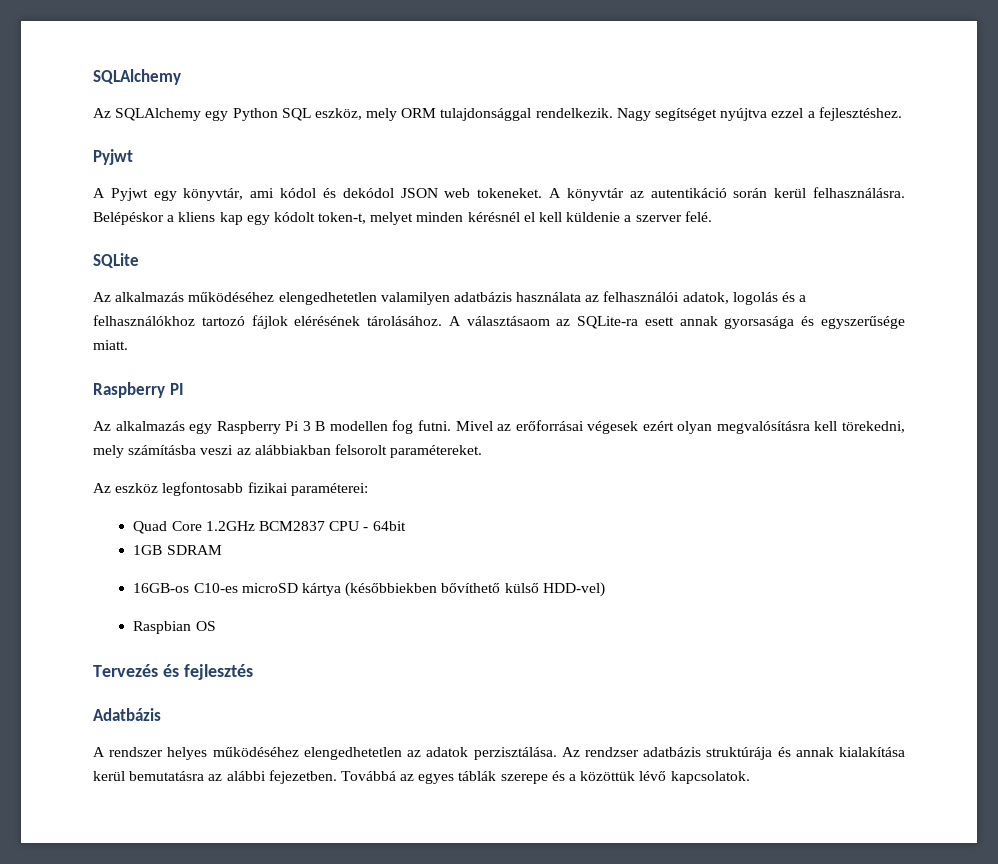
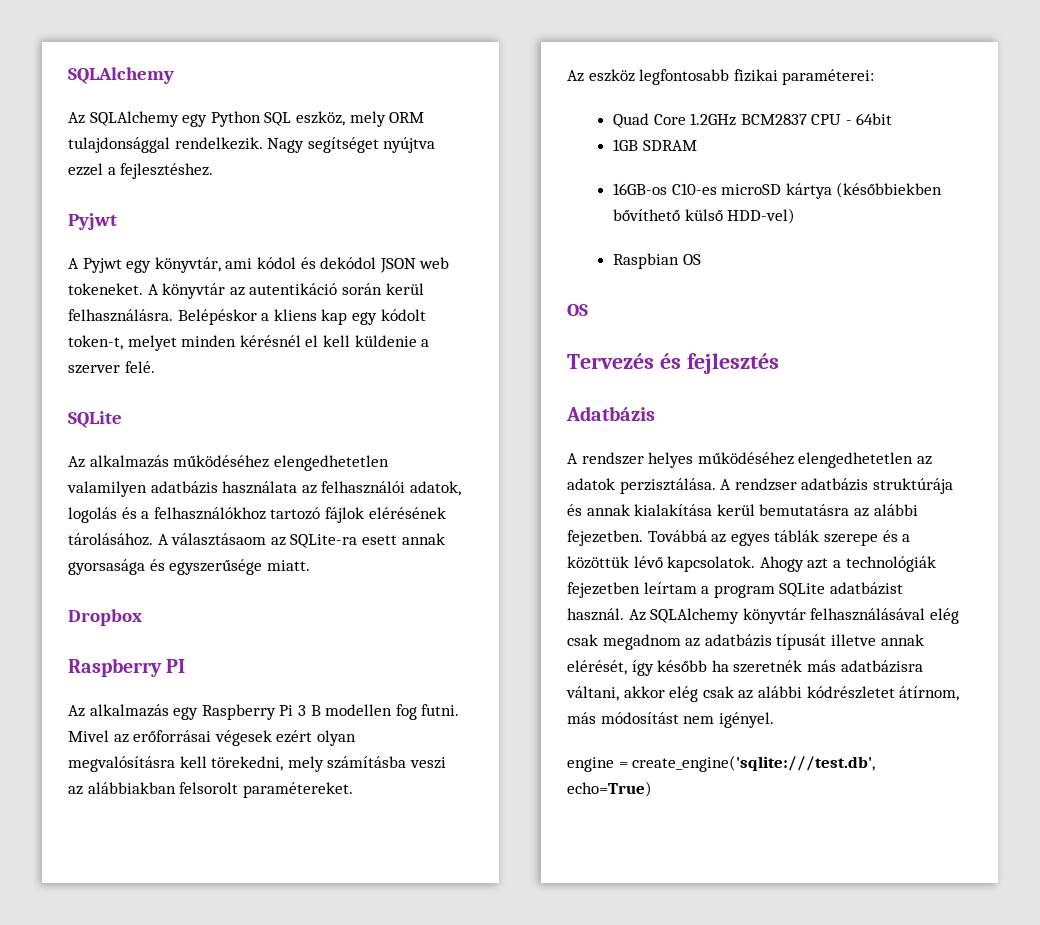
+ Dropbox
  Raspbian OS
+ OS
- Az rendzser adatbázis struktúrája és annak kialakítása kerül bemutatásra az alábbi fejezetben.
+ A rendzser adatbázis struktúrája és annak kialakítása kerül bemutatásra az alábbi fejezetben.
+ Ahogy azt a technológiák fejezetben leírtam a program SQLite adatbázist használ. Az SQLAlchemy könyvtár felhasználásával elég csak megadnom az adatbázis típusát illetve annak elérését, így később ha szeretnék más adatbázisra váltani, akkor elég csak az alábbi kódrészletet átírnom, más módosítást nem igényel.
+ engine = create_engine('sqlite:///test.db', echo=True)

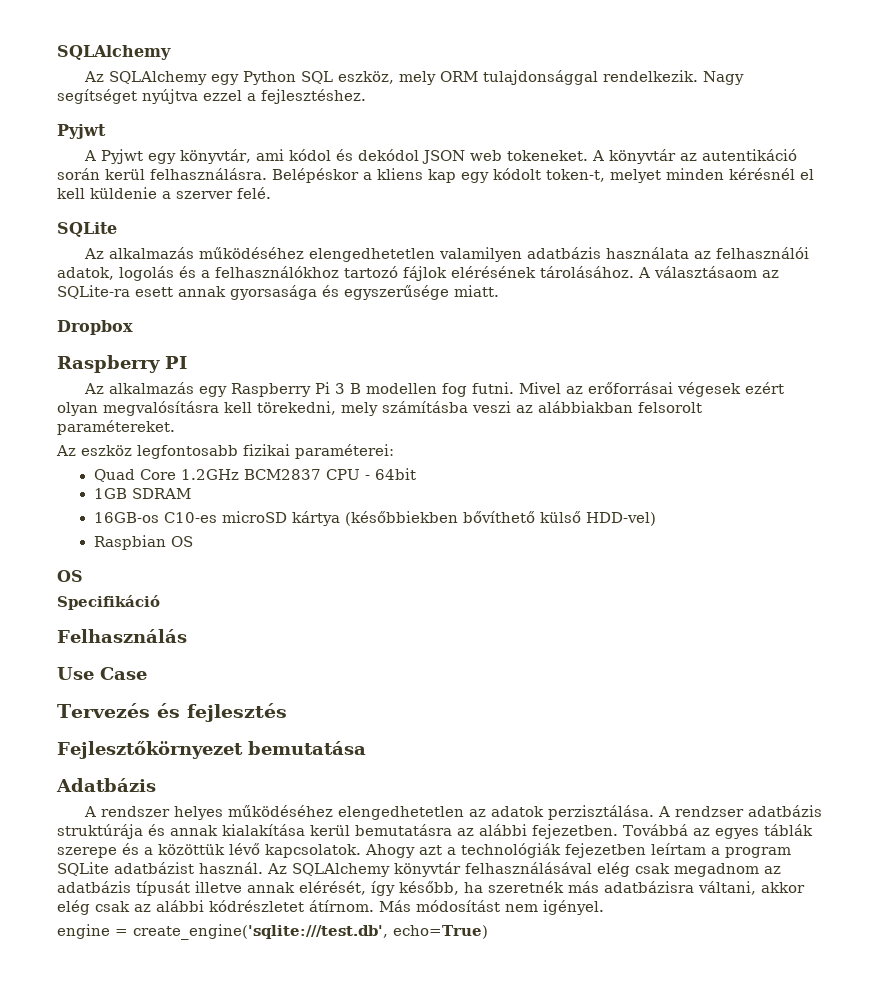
+ Specifikáció
+ Felhasználás
+ Use Case
+ Fejlesztőkörnyezet bemutatása
- Az SQLAlchemy könyvtár felhasználásával elég csak megadnom az adatbázis típusát illetve annak elérését, így később ha szeretnék más adatbázisra váltani, akkor elég csak az alábbi kódrészletet átírnom, más módosítást nem igényel.
+ Az SQLAlchemy könyvtár felhasználásával elég csak megadnom az adatbázis típusát illetve annak elérését, így később, ha szeretnék más adatbázisra váltani, akkor elég csak az alábbi kódrészletet átírnom. Más módosítást nem igényel.

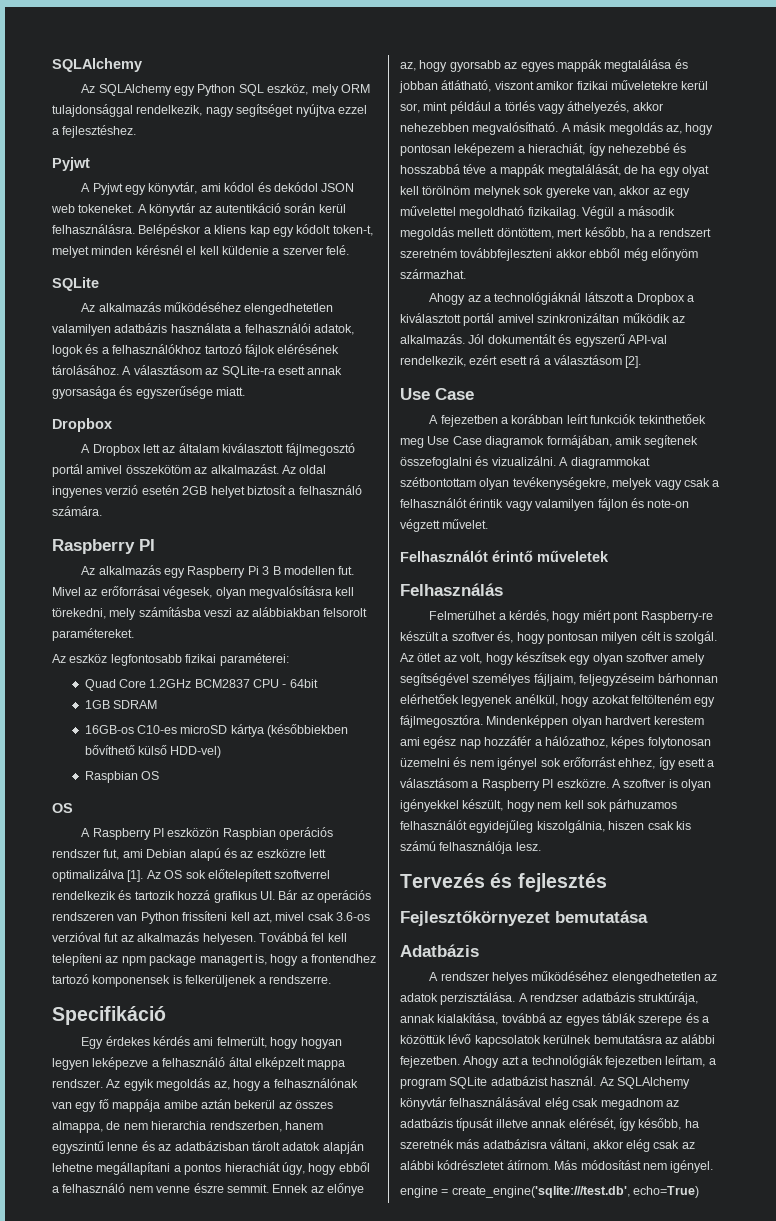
- Az SQLAlchemy egy Python SQL eszköz, mely ORM tulajdonsággal rendelkezik. Nagy segítséget nyújtva ezzel a fejlesztéshez.
+ Az SQLAlchemy egy Python SQL eszköz, mely ORM tulajdonsággal rendelkezik, nagy segítséget nyújtva ezzel a fejlesztéshez.
- Az alkalmazás működéséhez elengedhetetlen valamilyen adatbázis használata az felhasználói adatok, logolás és a felhasználókhoz tartozó fájlok elérésének tárolásához.
+ Az alkalmazás működéséhez elengedhetetlen valamilyen adatbázis használata a felhasználói adatok, logok és a felhasználókhoz tartozó fájlok elérésének tárolásához.
- A választásaom az SQLite-ra esett annak gyorsasága és egyszerűsége miatt.
+ A választásom az SQLite-ra esett annak gyorsasága és egyszerűsége miatt.
+ A Dropbox lett az általam kiválasztott fájlmegosztó portál amivel összekötöm az alkalmazást. Az oldal ingyenes verzió esetén 2GB helyet biztosít a felhasználó számára.
- Az alkalmazás egy Raspberry Pi 3 B modellen fog futni.
+ Az alkalmazás egy Raspberry Pi 3 B modellen fut.
- Mivel az erőforrásai végesek ezért olyan megvalósításra kell törekedni, mely számításba veszi az alábbiakban felsorolt paramétereket.
+ Mivel az erőforrásai végesek, olyan megvalósításra kell törekedni, mely számításba veszi az alábbiakban felsorolt paramétereket.
+ A Raspberry PI eszközön Raspbian operációs rendszer fut, ami Debian alapú és az eszközre lett optimalizálva [1]. Az OS sok előtelepített szoftverrel rendelkezik és tartozik hozzá grafikus UI. Bár az operációs rendszeren van Python frissíteni kell azt, mivel csak 3.6-os verzióval fut az alkalmazás helyesen. Továbbá fel kell telepíteni az npm package managert is, hogy a frontendhez tartozó komponensek is felkerüljenek a rendszerre.
  Specifikáció
+ Egy érdekes kérdés ami felmerült, hogy hogyan legyen leképezve a felhasználó által elképzelt mappa rendszer. Az egyik megoldás az, hogy a felhasználónak van egy fő mappája amibe aztán bekerül az összes almappa, de nem hierarchia rendszerben, hanem egyszintű lenne és az adatbázisban tárolt adatok alapján lehetne megállapítani a pontos hierachiát úgy, hogy ebből a felhasználó nem venne észre semmit. Ennek az előnye az, hogy gyorsabb az egyes mappák megtalálása és jobban átlátható, viszont amikor fizikai műveletekre kerül sor, mint például a törlés vagy áthelyezés, akkor nehezebben megvalósítható. A másik megoldás az, hogy pontosan leképezem a hierachiát, így nehezebbé és hosszabbá téve a mappák megtalálását, de ha egy olyat kell törölnöm melynek sok gyereke van, akkor az egy művelettel megoldható fizikailag. Végül a második megoldás mellett döntöttem, mert később, ha a rendszert szeretném továbbfejleszteni akkor ebből még előnyöm származhat.
+ Ahogy az a technológiáknál látszott a Dropbox a kiválasztott portál amivel szinkronizáltan működik az alkalmazás. Jól dokumentált és egyszerű API-val rendelkezik, ezért esett rá a választásom [2].
+ Use Case
+ A fejezetben a korábban leírt funkciók tekinthetőek meg Use Case diagramok formájában, amik segítenek összefoglalni és vizualizálni. A diagrammokat szétbontottam olyan tevékenységekre, melyek vagy csak a felhasználót érintik vagy valamilyen fájlon és note-on végzett művelet.
+ Felhasználót érintő műveletek
  Felhasználás
- Use Case
+ Felmerülhet a kérdés, hogy miért pont Raspberry-re készült a szoftver és, hogy pontosan milyen célt is szolgál. Az ötlet az volt, hogy készítsek egy olyan szoftver amely segítségével személyes fájljaim, feljegyzéseim bárhonnan elérhetőek legyenek anélkül, hogy azokat feltölteném egy fájlmegosztóra. Mindenképpen olyan hardvert kerestem ami egész nap hozzáfér a hálózathoz, képes folytonosan üzemelni és nem igényel sok erőforrást ehhez, így esett a választásom a Raspberry PI eszközre. A szoftver is olyan igényekkel készült, hogy nem kell sok párhuzamos felhasználót egyidejűleg kiszolgálnia, hiszen csak kis számú felhasználója lesz.
- A rendzser adatbázis struktúrája és annak kialakítása kerül bemutatásra az alábbi fejezetben. Továbbá az egyes táblák szerepe és a közöttük lévő kapcsolatok.
+ A rendzser adatbázis struktúrája, annak kialakítása, továbbá az egyes táblák szerepe és a közöttük lévő kapcsolatok kerülnek bemutatásra az alábbi fejezetben.
- Ahogy azt a technológiák fejezetben leírtam a program SQLite adatbázist használ.
+ Ahogy azt a technológiák fejezetben leírtam, a program SQLite adatbázist használ.

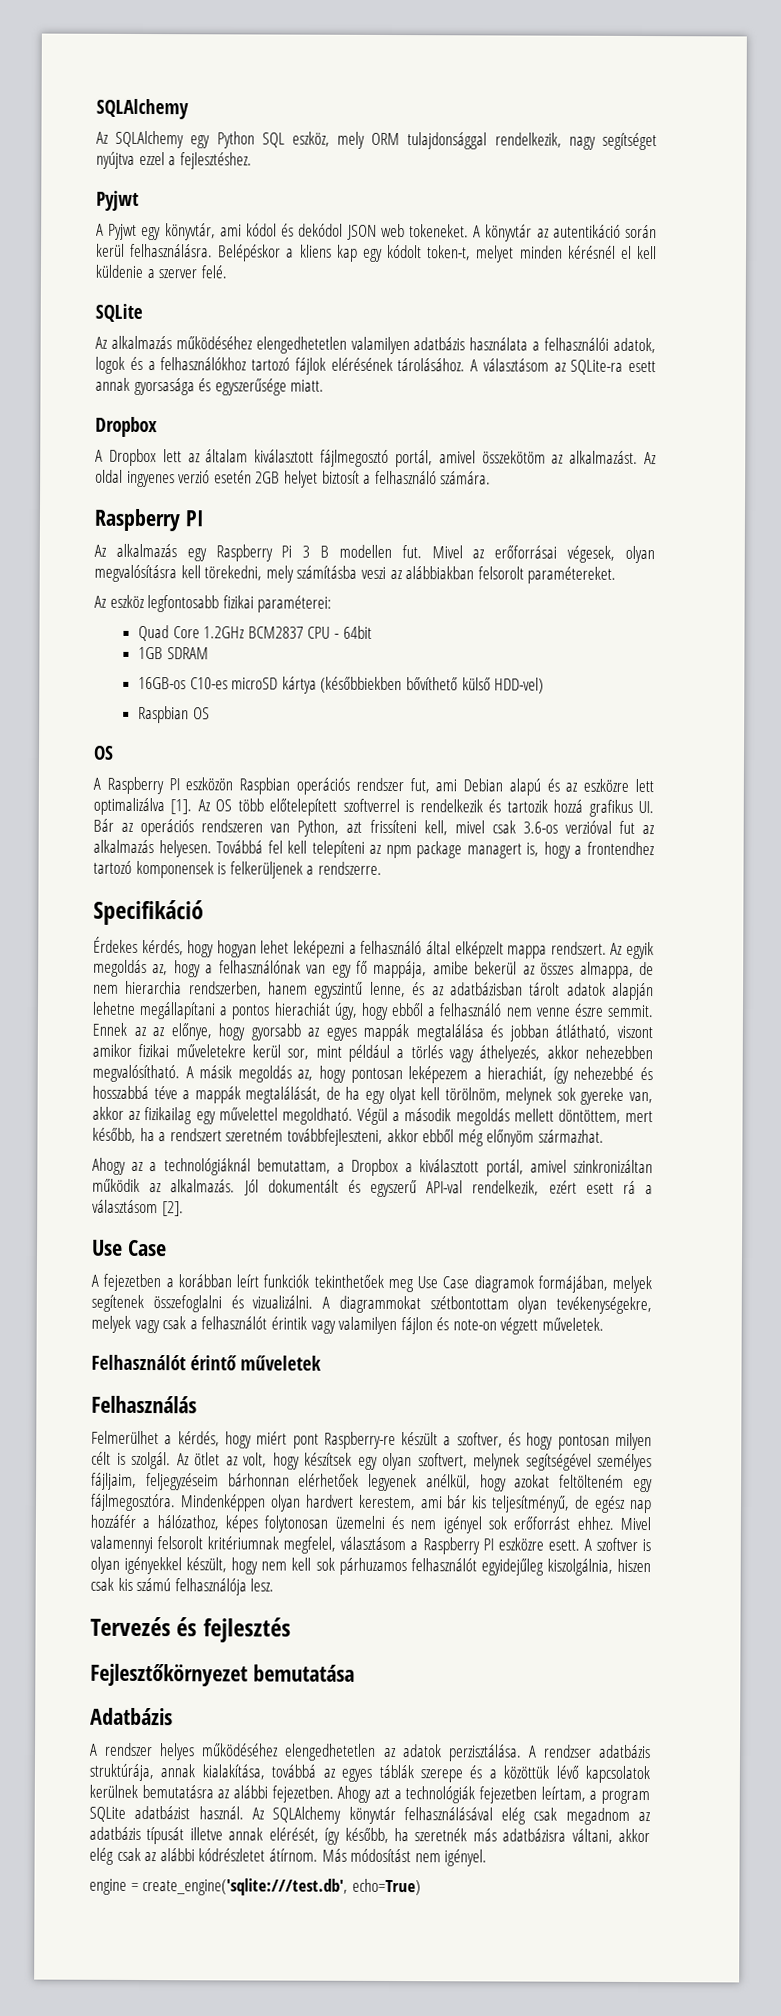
- A Dropbox lett az általam kiválasztott fájlmegosztó portál amivel összekötöm az alkalmazást.
+ A Dropbox lett az általam kiválasztott fájlmegosztó portál, amivel összekötöm az alkalmazást.
- Az OS sok előtelepített szoftverrel rendelkezik és tartozik hozzá grafikus UI. Bár az operációs rendszeren van Python frissíteni kell azt, mivel csak 3.6-os verzióval fut az alkalmazás helyesen.
+ Az OS több előtelepített szoftverrel is rendelkezik és tartozik hozzá grafikus UI. Bár az operációs rendszeren van Python, azt frissíteni kell, mivel csak 3.6-os verzióval fut az alkalmazás helyesen.
- Egy érdekes kérdés ami felmerült, hogy hogyan legyen leképezve a felhasználó által elképzelt mappa rendszer.
+ Érdekes kérdés, hogy hogyan lehet leképezni a felhasználó által elképzelt mappa rendszert.
- Az egyik megoldás az, hogy a felhasználónak van egy fő mappája amibe aztán bekerül az összes almappa, de nem hierarchia rendszerben, hanem egyszintű lenne és az adatbázisban tárolt adatok alapján lehetne megállapítani a pontos hierachiát úgy, hogy ebből a felhasználó nem venne észre semmit.
+ Az egyik megoldás az, hogy a felhasználónak van egy fő mappája, amibe bekerül az összes almappa, de nem hierarchia rendszerben, hanem egyszintű lenne, és az adatbázisban tárolt adatok alapján lehetne megállapítani a pontos hierachiát úgy, hogy ebből a felhasználó nem venne észre semmit.
- Ennek az előnye az, hogy gyorsabb az egyes mappák megtalálása és jobban átlátható, viszont amikor fizikai műveletekre kerül sor, mint például a törlés vagy áthelyezés, akkor nehezebben megvalósítható.
+ Ennek az az előnye, hogy gyorsabb az egyes mappák megtalálása és jobban átlátható, viszont amikor fizikai műveletekre kerül sor, mint például a törlés vagy áthelyezés, akkor nehezebben megvalósítható.
- A másik megoldás az, hogy pontosan leképezem a hierachiát, így nehezebbé és hosszabbá téve a mappák megtalálását, de ha egy olyat kell törölnöm melynek sok gyereke van, akkor az egy művelettel megoldható fizikailag.
+ A másik megoldás az, hogy pontosan leképezem a hierachiát, így nehezebbé és hosszabbá téve a mappák megtalálását, de ha egy olyat kell törölnöm, melynek sok gyereke van, akkor az fizikailag egy művelettel megoldható.
- Végül a második megoldás mellett döntöttem, mert később, ha a rendszert szeretném továbbfejleszteni akkor ebből még előnyöm származhat.
+ Végül a második megoldás mellett döntöttem, mert később, ha a rendszert szeretném továbbfejleszteni, akkor ebből még előnyöm származhat.
- Ahogy az a technológiáknál látszott a Dropbox a kiválasztott portál amivel szinkronizáltan működik az alkalmazás.
+ Ahogy az a technológiáknál bemutattam, a Dropbox a kiválasztott portál, amivel szinkronizáltan működik az alkalmazás.
- A fejezetben a korábban leírt funkciók tekinthetőek meg Use Case diagramok formájában, amik segítenek összefoglalni és vizualizálni.
+ A fejezetben a korábban leírt funkciók tekinthetőek meg Use Case diagramok formájában, melyek segítenek összefoglalni és vizualizálni.
- A diagrammokat szétbontottam olyan tevékenységekre, melyek vagy csak a felhasználót érintik vagy valamilyen fájlon és note-on végzett művelet.
+ A diagrammokat szétbontottam olyan tevékenységekre, melyek vagy csak a felhasználót érintik vagy valamilyen fájlon és note-on végzett műveletek.
- Felmerülhet a kérdés, hogy miért pont Raspberry-re készült a szoftver és, hogy pontosan milyen célt is szolgál.
+ Felmerülhet a kérdés, hogy miért pont Raspberry-re készült a szoftver, és hogy pontosan milyen célt is szolgál.
- Az ötlet az volt, hogy készítsek egy olyan szoftver amely segítségével személyes fájljaim, feljegyzéseim bárhonnan elérhetőek legyenek anélkül, hogy azokat feltölteném egy fájlmegosztóra.
+ Az ötlet az volt, hogy készítsek egy olyan szoftvert, melynek segítségével személyes fájljaim, feljegyzéseim bárhonnan elérhetőek legyenek anélkül, hogy azokat feltölteném egy fájlmegosztóra.
- Mindenképpen olyan hardvert kerestem ami egész nap hozzáfér a hálózathoz, képes folytonosan üzemelni és nem igényel sok erőforrást ehhez, így esett a választásom a Raspberry PI eszközre.
+ Mindenképpen olyan hardvert kerestem, ami bár kis teljesítményű, de egész nap hozzáfér a hálózathoz, képes folytonosan üzemelni és nem igényel sok erőforrást ehhez. Mivel valamennyi felsorolt kritériumnak megfelel, választásom a Raspberry PI eszközre esett.

